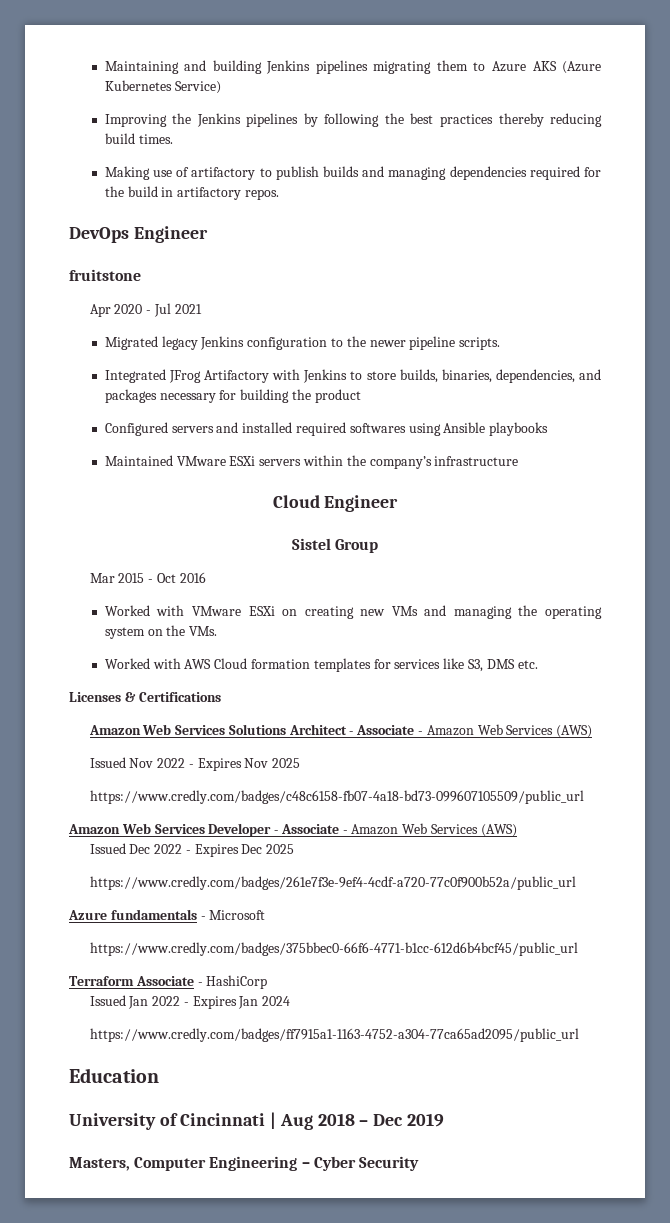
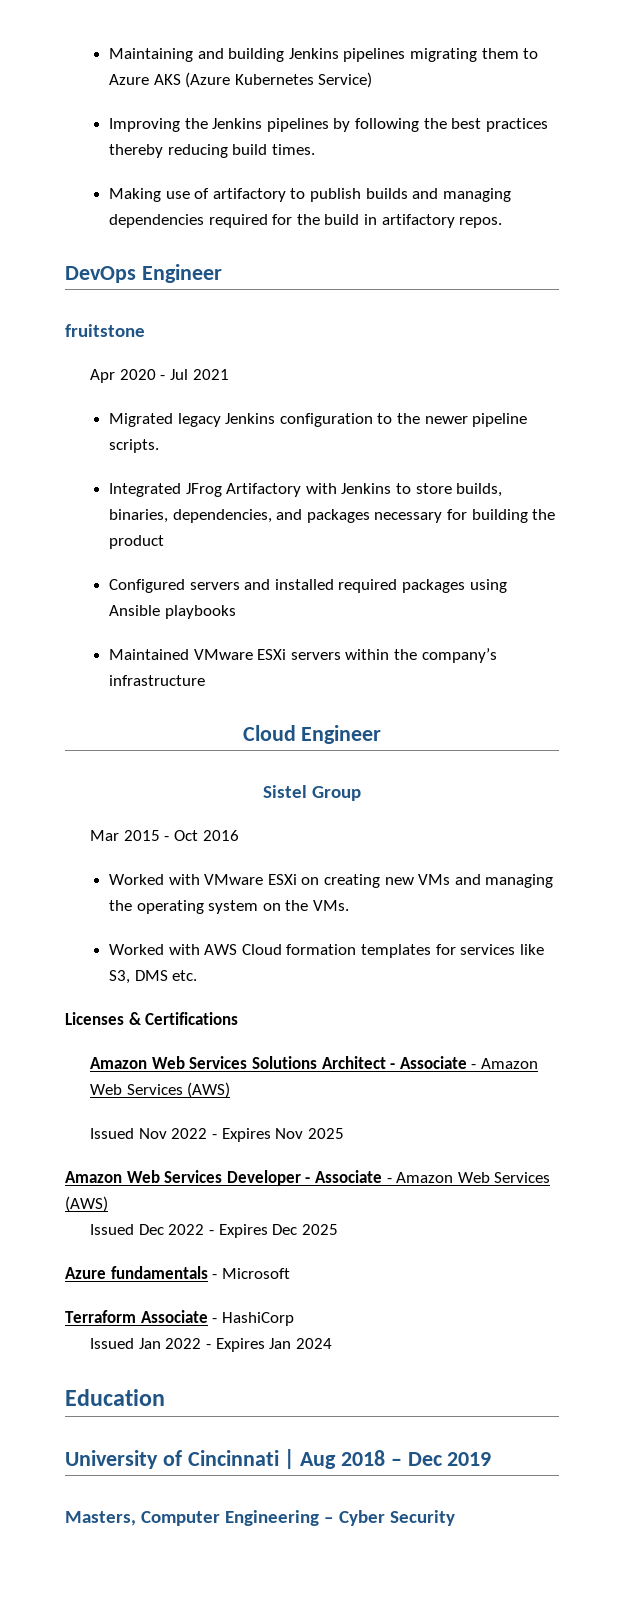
- Configured servers and installed required softwares using Ansible playbooks
+ Configured servers and installed required packages using Ansible playbooks
- https://www.credly.com/badges/c48c6158-fb07-4a18-bd73-099607105509/public_url
- https://www.credly.com/badges/261e7f3e-9ef4-4cdf-a720-77c0f900b52a/public_url
- https://www.credly.com/badges/375bbec0-66f6-4771-b1cc-612d6b4bcf45/public_url
- https://www.credly.com/badges/ff7915a1-1163-4752-a304-77ca65ad2095/public_url

